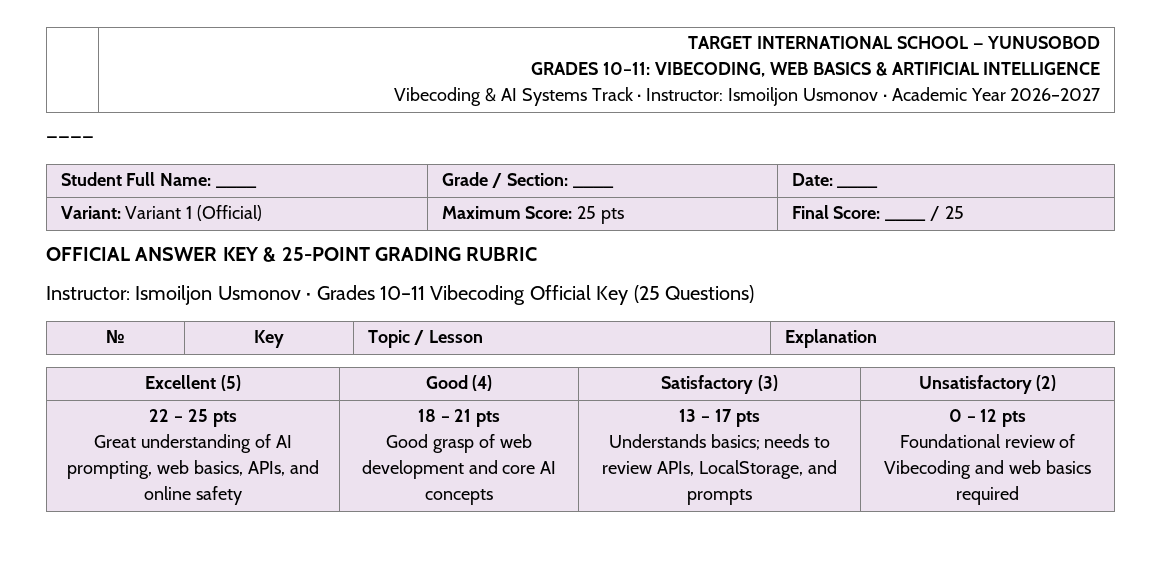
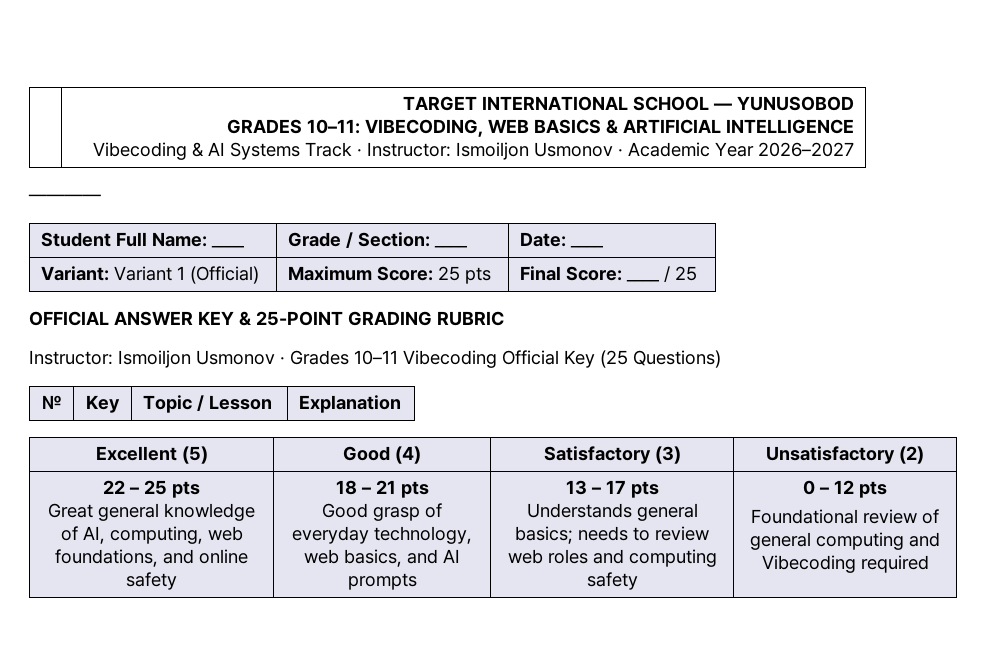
- Great understanding of AI prompting, web basics, APIs, and online safety
+ Great general knowledge of AI, computing, web foundations, and online safety
- Good grasp of web development and core AI concepts
+ Good grasp of everyday technology, web basics, and AI prompts
- Understands basics; needs to review APIs, LocalStorage, and prompts
+ Understands general basics; needs to review web roles and computing safety
- Foundational review of Vibecoding and web basics required
+ Foundational review of general computing and Vibecoding required

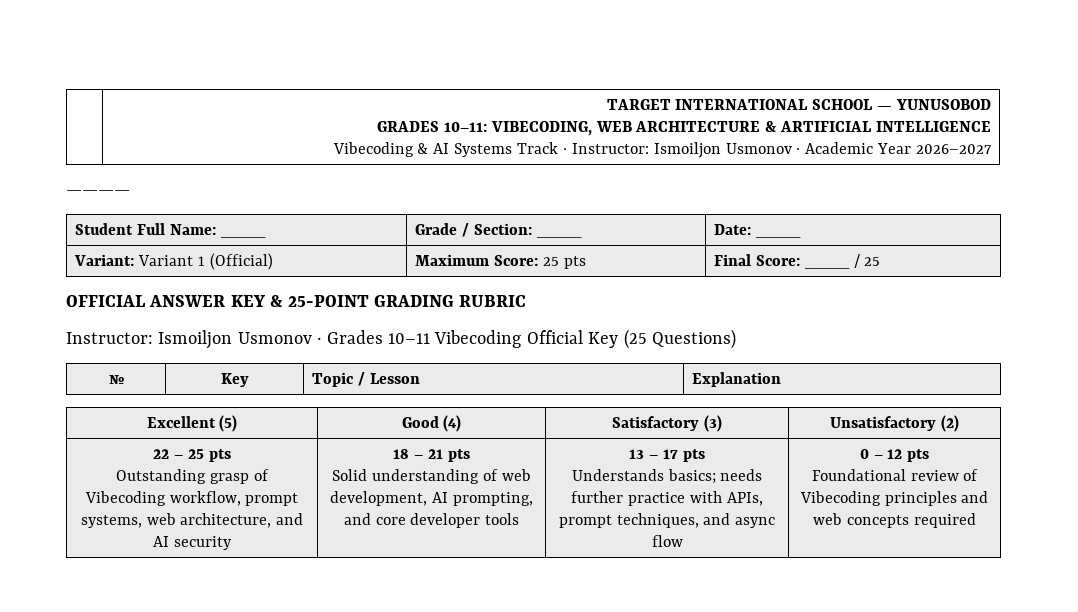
  | TARGET INTERNATIONAL SCHOOL — YUNUSOBOD
- GRADES 10–11: VIBECODING, WEB BASICS & ARTIFICIAL INTELLIGENCE
+ GRADES 10–11: VIBECODING, WEB ARCHITECTURE & ARTIFICIAL INTELLIGENCE
- Great general knowledge of AI, computing, web foundations, and online safety | 18 – 21 pts
- Good grasp of everyday technology, web basics, and AI prompts
+ Outstanding grasp of Vibecoding workflow, prompt systems, web architecture, and AI security | 18 – 21 pts
+ Solid understanding of web development, AI prompting, and core developer tools
- Understands general basics; needs to review web roles and computing safety
+ Understands basics; needs further practice with APIs, prompt techniques, and async flow
- Foundational review of general computing and Vibecoding required
+ Foundational review of Vibecoding principles and web concepts required

